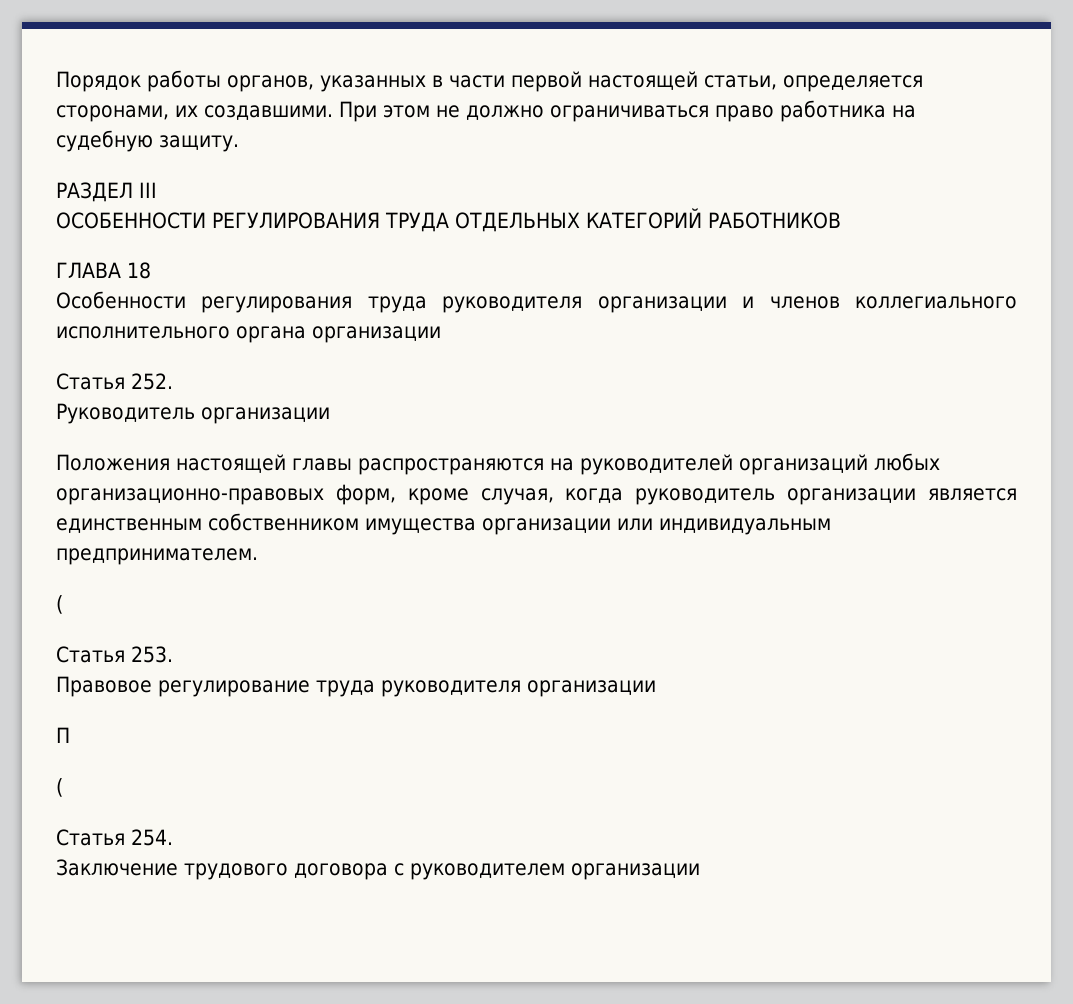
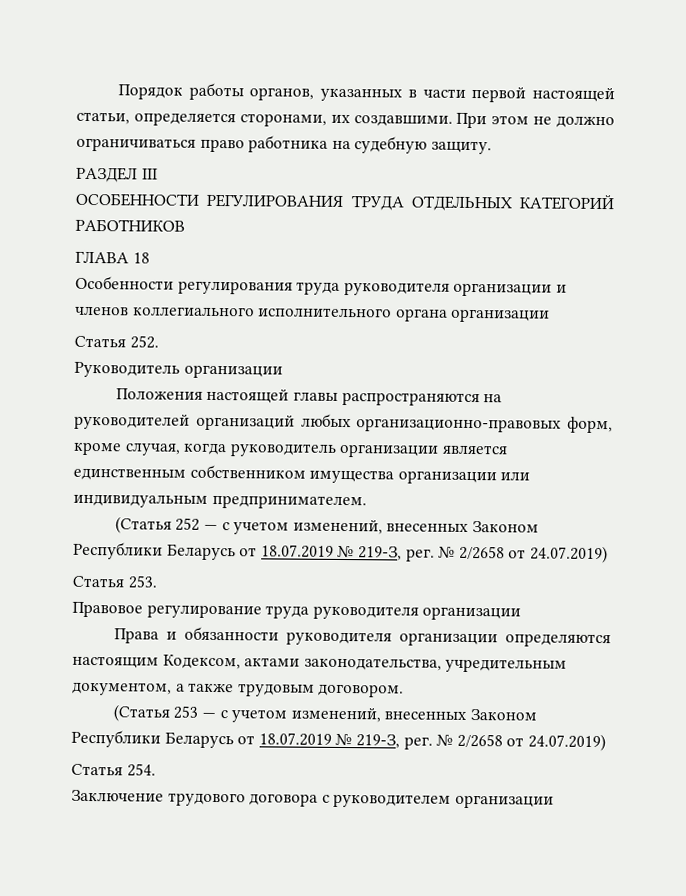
  Положения настоящей главы распространяются на руководителей организаций любых организационно-правовых форм, кроме случая, когда руководитель организации является единственным собственником имущества организации или индивидуальным предпринимателем.
- (
+ (Статья 252 — с учетом изменений, внесенных Законом Республики Беларусь от 18.07.2019 № 219-З, рег. № 2/2658 от 24.07.2019)
- П
- (
+ Права и обязанности руководителя организации определяются настоящим Кодексом, актами законодательства, учредительным документом, а также трудовым договором.
+ (Статья 253 — с учетом изменений, внесенных Законом Республики Беларусь от 18.07.2019 № 219-З, рег. № 2/2658 от 24.07.2019)

